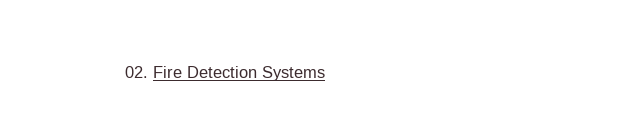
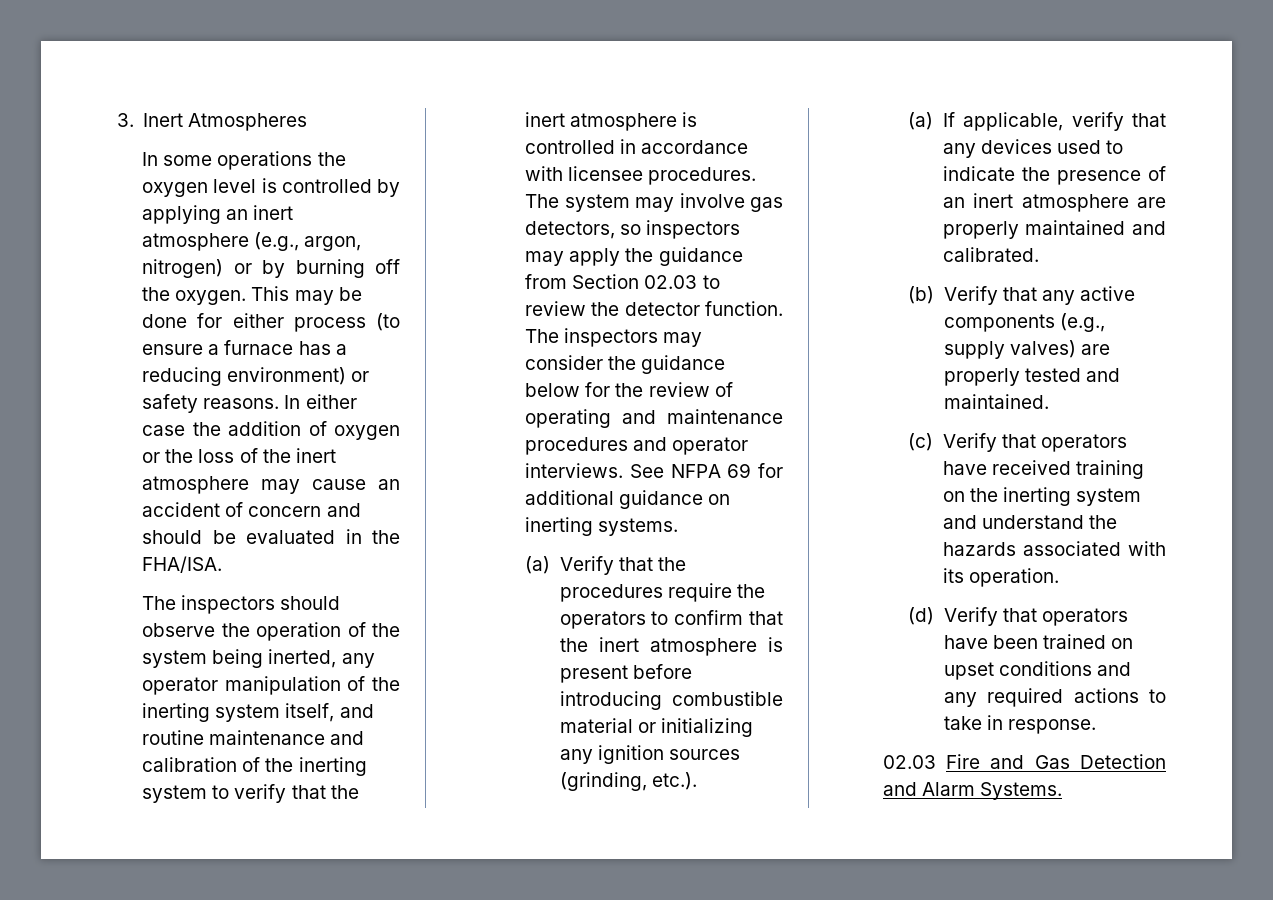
- 02. Fire Detection Systems
+ 3. Inert Atmospheres
+ In some operations the oxygen level is controlled by applying an inert atmosphere (e.g., argon, nitrogen) or by burning off the oxygen. This may be done for either process (to ensure a furnace has a reducing environment) or safety reasons. In either case the addition of oxygen or the loss of the inert atmosphere may cause an accident of concern and should be evaluated in the FHA/ISA.
+ The inspectors should observe the operation of the system being inerted, any operator manipulation of the inerting system itself, and routine maintenance and calibration of the inerting system to verify that the inert atmosphere is controlled in accordance with licensee procedures. The system may involve gas detectors, so inspectors may apply the guidance from Section 02.03 to review the detector function. The inspectors may consider the guidance below for the review of operating and maintenance procedures and operator interviews. See NFPA 69 for additional guidance on inerting systems.
+ (a) Verify that the procedures require the operators to confirm that the inert atmosphere is present before introducing combustible material or initializing any ignition sources (grinding, etc.).
+ (a) If applicable, verify that any devices used to indicate the presence of an inert atmosphere are properly maintained and calibrated.
+ (b) Verify that any active components (e.g., supply valves) are properly tested and maintained.
+ (c) Verify that operators have received training on the inerting system and understand the hazards associated with its operation.
+ (d) Verify that operators have been trained on upset conditions and any required actions to take in response.
+ 02.03 Fire and Gas Detection and Alarm Systems.

